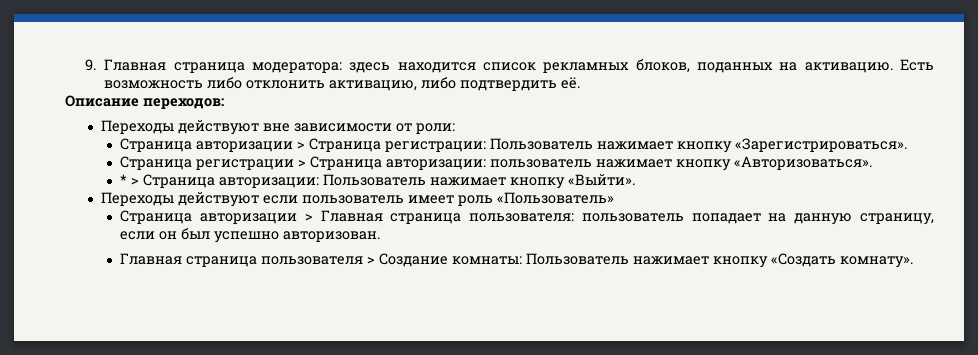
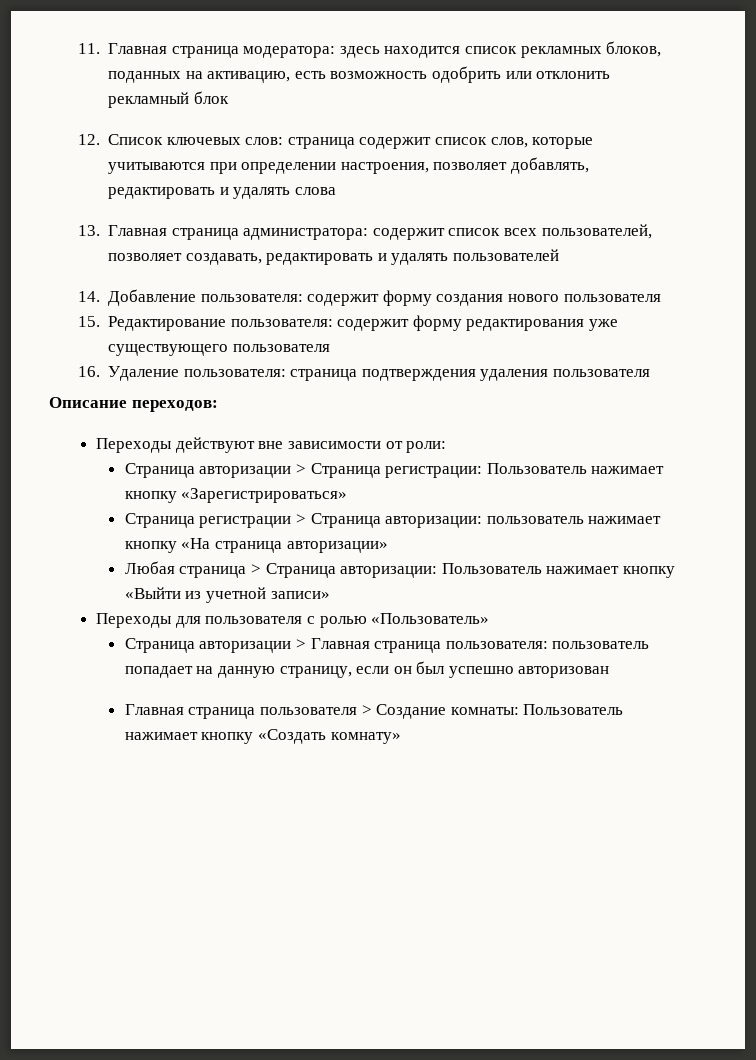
- 9. Главная страница модератора: здесь находится список рекламных блоков, поданных на активацию. Есть возможность либо отклонить активацию, либо подтвердить её.
+ 11. Главная страница модератора: здесь находится список рекламных блоков, поданных на активацию, есть возможность одобрить или отклонить рекламный блок
+ 12. Список ключевых слов: страница содержит список слов, которые учитываются при определении настроения, позволяет добавлять, редактировать и удалять слова
+ 13. Главная страница администратора: содержит список всех пользователей, позволяет создавать, редактировать и удалять пользователей
+ 14. Добавление пользователя: содержит форму создания нового пользователя
+ 15. Редактирование пользователя: содержит форму редактирования уже существующего пользователя
+ 16. Удаление пользователя: страница подтверждения удаления пользователя
- Страница авторизации > Страница регистрации: Пользователь нажимает кнопку «Зарегистрироваться».
+ Страница авторизации > Страница регистрации: Пользователь нажимает кнопку «Зарегистрироваться»
- Страница регистрации > Страница авторизации: пользователь нажимает кнопку «Авторизоваться».
- * > Страница авторизации: Пользователь нажимает кнопку «Выйти».
- Переходы действуют если пользователь имеет роль «Пользователь»
+ Страница регистрации > Страница авторизации: пользователь нажимает кнопку «На страница авторизации»
+ Любая страница > Страница авторизации: Пользователь нажимает кнопку «Выйти из учетной записи»
+ Переходы для пользователя с ролью «Пользователь»
- Страница авторизации > Главная страница пользователя: пользователь попадает на данную страницу, если он был успешно авторизован.
+ Страница авторизации > Главная страница пользователя: пользователь попадает на данную страницу, если он был успешно авторизован
- Главная страница пользователя > Создание комнаты: Пользователь нажимает кнопку «Создать комнату».
+ Главная страница пользователя > Создание комнаты: Пользователь нажимает кнопку «Создать комнату»

